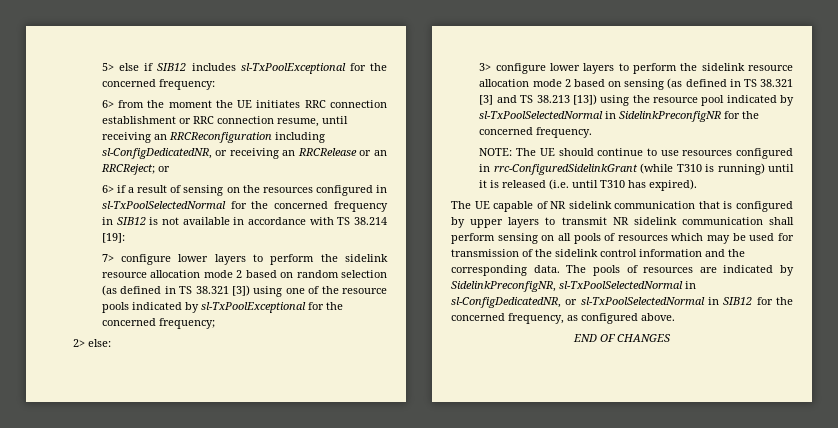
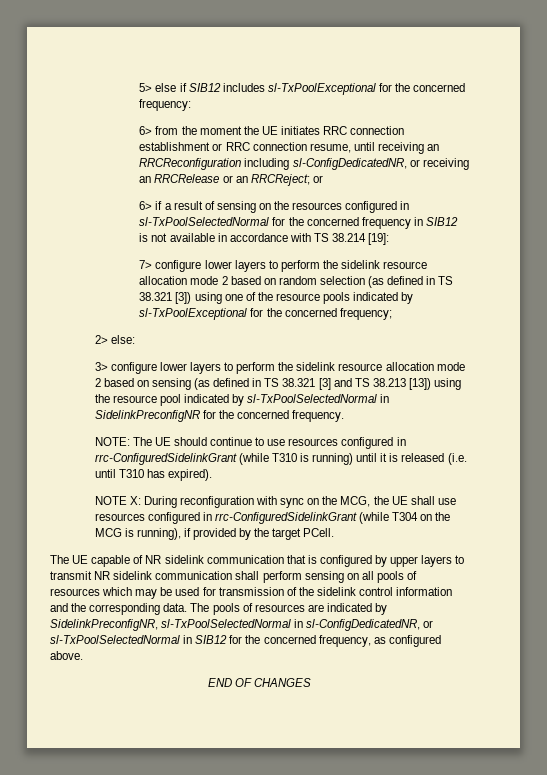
+ NOTE X: During reconfiguration with sync on the MCG, the UE shall use resources configured in rrc-ConfiguredSidelinkGrant (while T304 on the MCG is running), if provided by the target PCell.

